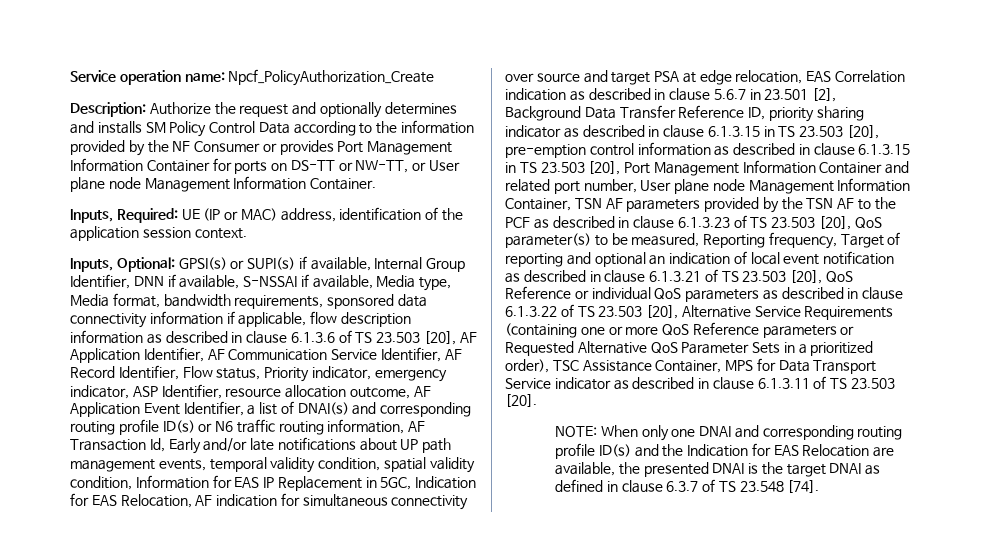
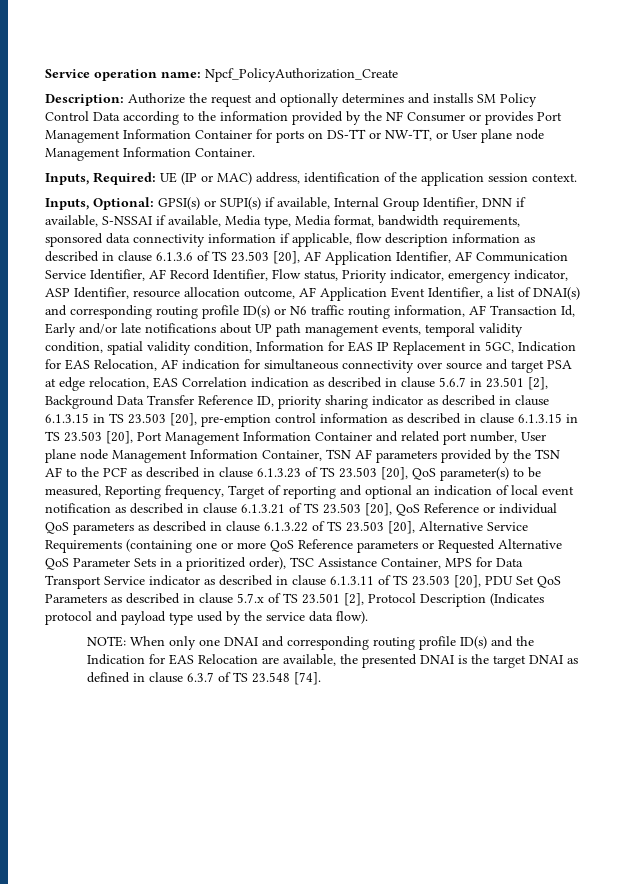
- GPSI(s) or SUPI(s) if available, Internal Group Identifier, DNN if available, S-NSSAI if available, Media type, Media format, bandwidth requirements, sponsored data connectivity information if applicable, flow description information as described in clause 6.1.3.6 of TS 23.503 [20], AF Application Identifier, AF Communication Service Identifier, AF Record Identifier, Flow status, Priority indicator, emergency indicator, ASP Identifier, resource allocation outcome, AF Application Event Identifier, a list of DNAI(s) and corresponding routing profile ID(s) or N6 traffic routing information, AF Transaction Id, Early and/or late notifications about UP path management events, temporal validity condition, spatial validity condition, Information for EAS IP Replacement in 5GC, Indication for EAS Relocation, AF indication for simultaneous connectivity over source and target PSA at edge relocation, EAS Correlation indication as described in clause 5.6.7 in 23.501 [2], Background Data Transfer Reference ID, priority sharing indicator as described in clause 6.1.3.15 in TS 23.503 [20], pre-emption control information as described in clause 6.1.3.15 in TS 23.503 [20], Port Management Information Container and related port number, User plane node Management Information Container, TSN AF parameters provided by the TSN AF to the PCF as described in clause 6.1.3.23 of TS 23.503 [20], QoS parameter(s) to be measured, Reporting frequency, Target of reporting and optional an indication of local event notification as described in clause 6.1.3.21 of TS 23.503 [20], QoS Reference or individual QoS parameters as described in clause 6.1.3.22 of TS 23.503 [20], Alternative Service Requirements (containing one or more QoS Reference parameters or Requested Alternative QoS Parameter Sets in a prioritized order), TSC Assistance Container, MPS for Data Transport Service indicator as described in clause 6.1.3.11 of TS 23.503 [20].
+ GPSI(s) or SUPI(s) if available, Internal Group Identifier, DNN if available, S-NSSAI if available, Media type, Media format, bandwidth requirements, sponsored data connectivity information if applicable, flow description information as described in clause 6.1.3.6 of TS 23.503 [20], AF Application Identifier, AF Communication Service Identifier, AF Record Identifier, Flow status, Priority indicator, emergency indicator, ASP Identifier, resource allocation outcome, AF Application Event Identifier, a list of DNAI(s) and corresponding routing profile ID(s) or N6 traffic routing information, AF Transaction Id, Early and/or late notifications about UP path management events, temporal validity condition, spatial validity condition, Information for EAS IP Replacement in 5GC, Indication for EAS Relocation, AF indication for simultaneous connectivity over source and target PSA at edge relocation, EAS Correlation indication as described in clause 5.6.7 in 23.501 [2], Background Data Transfer Reference ID, priority sharing indicator as described in clause 6.1.3.15 in TS 23.503 [20], pre-emption control information as described in clause 6.1.3.15 in TS 23.503 [20], Port Management Information Container and related port number, User plane node Management Information Container, TSN AF parameters provided by the TSN AF to the PCF as described in clause 6.1.3.23 of TS 23.503 [20], QoS parameter(s) to be measured, Reporting frequency, Target of reporting and optional an indication of local event notification as described in clause 6.1.3.21 of TS 23.503 [20], QoS Reference or individual QoS parameters as described in clause 6.1.3.22 of TS 23.503 [20], Alternative Service Requirements (containing one or more QoS Reference parameters or Requested Alternative QoS Parameter Sets in a prioritized order), TSC Assistance Container, MPS for Data Transport Service indicator as described in clause 6.1.3.11 of TS 23.503 [20], PDU Set QoS Parameters as described in clause 5.7.x of TS 23.501 [2], Protocol Description (Indicates protocol and payload type used by the service data flow).

